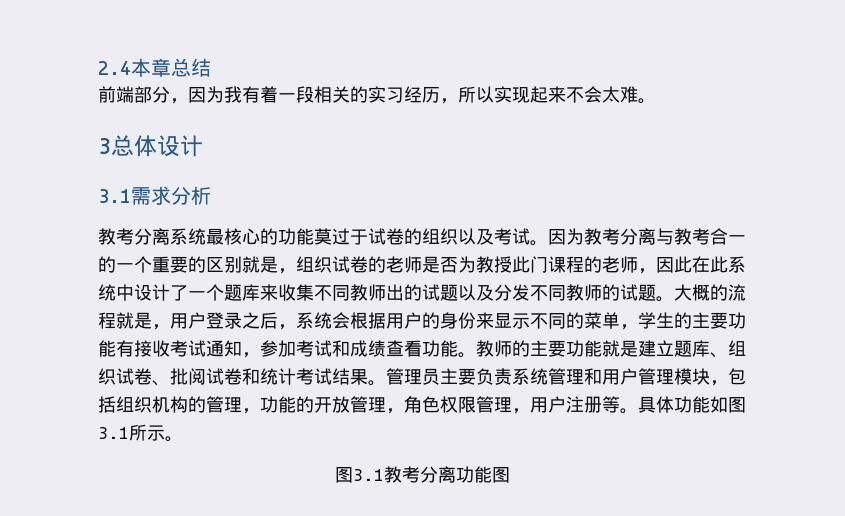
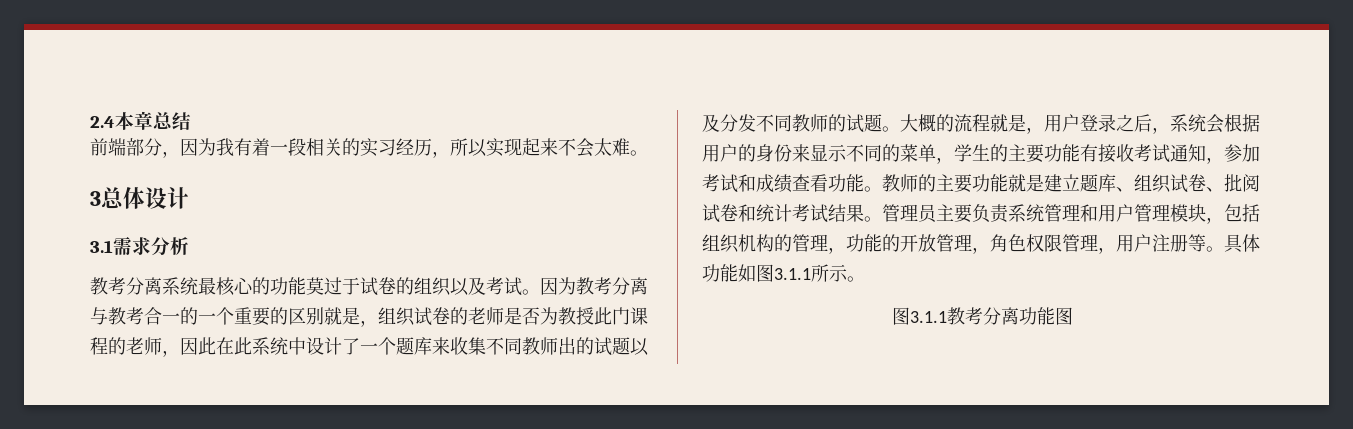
- 具体功能如图3.1所示。
+ 具体功能如图3.1.1所示。
- 图3.1教考分离功能图
+ 图3.1.1教考分离功能图

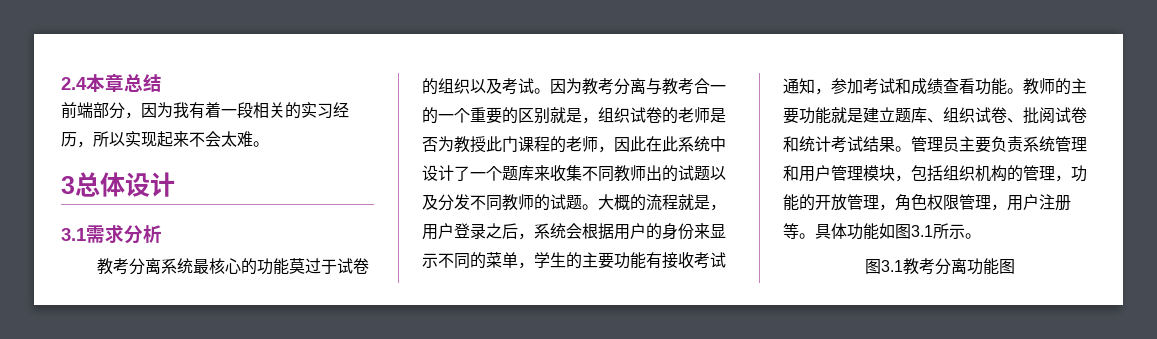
- 具体功能如图3.1.1所示。
+ 具体功能如图3.1所示。
- 图3.1.1教考分离功能图
+ 图3.1教考分离功能图

